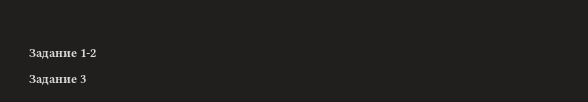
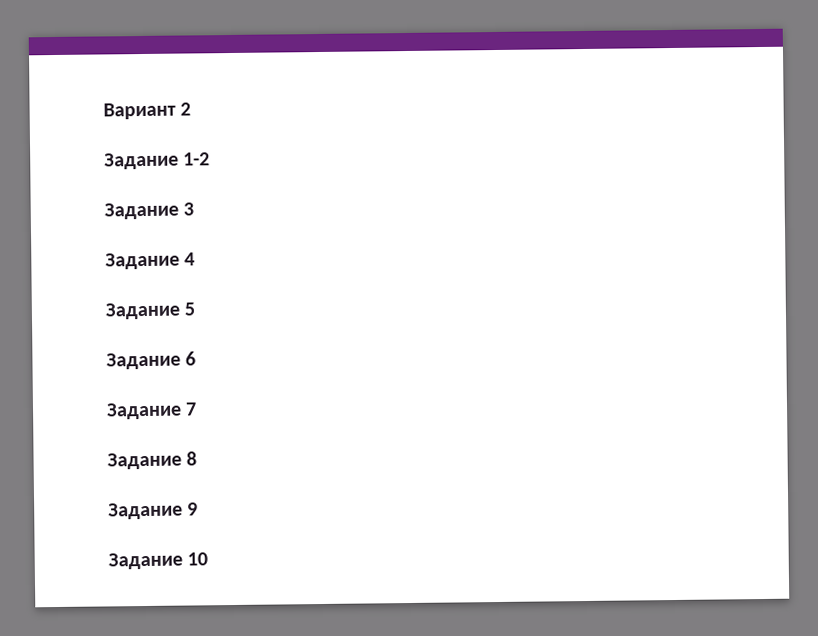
+ Вариант 2
+ Задание 4
+ Задание 5
+ Задание 6
+ Задание 7
+ Задание 8
+ Задание 9
+ Задание 10

